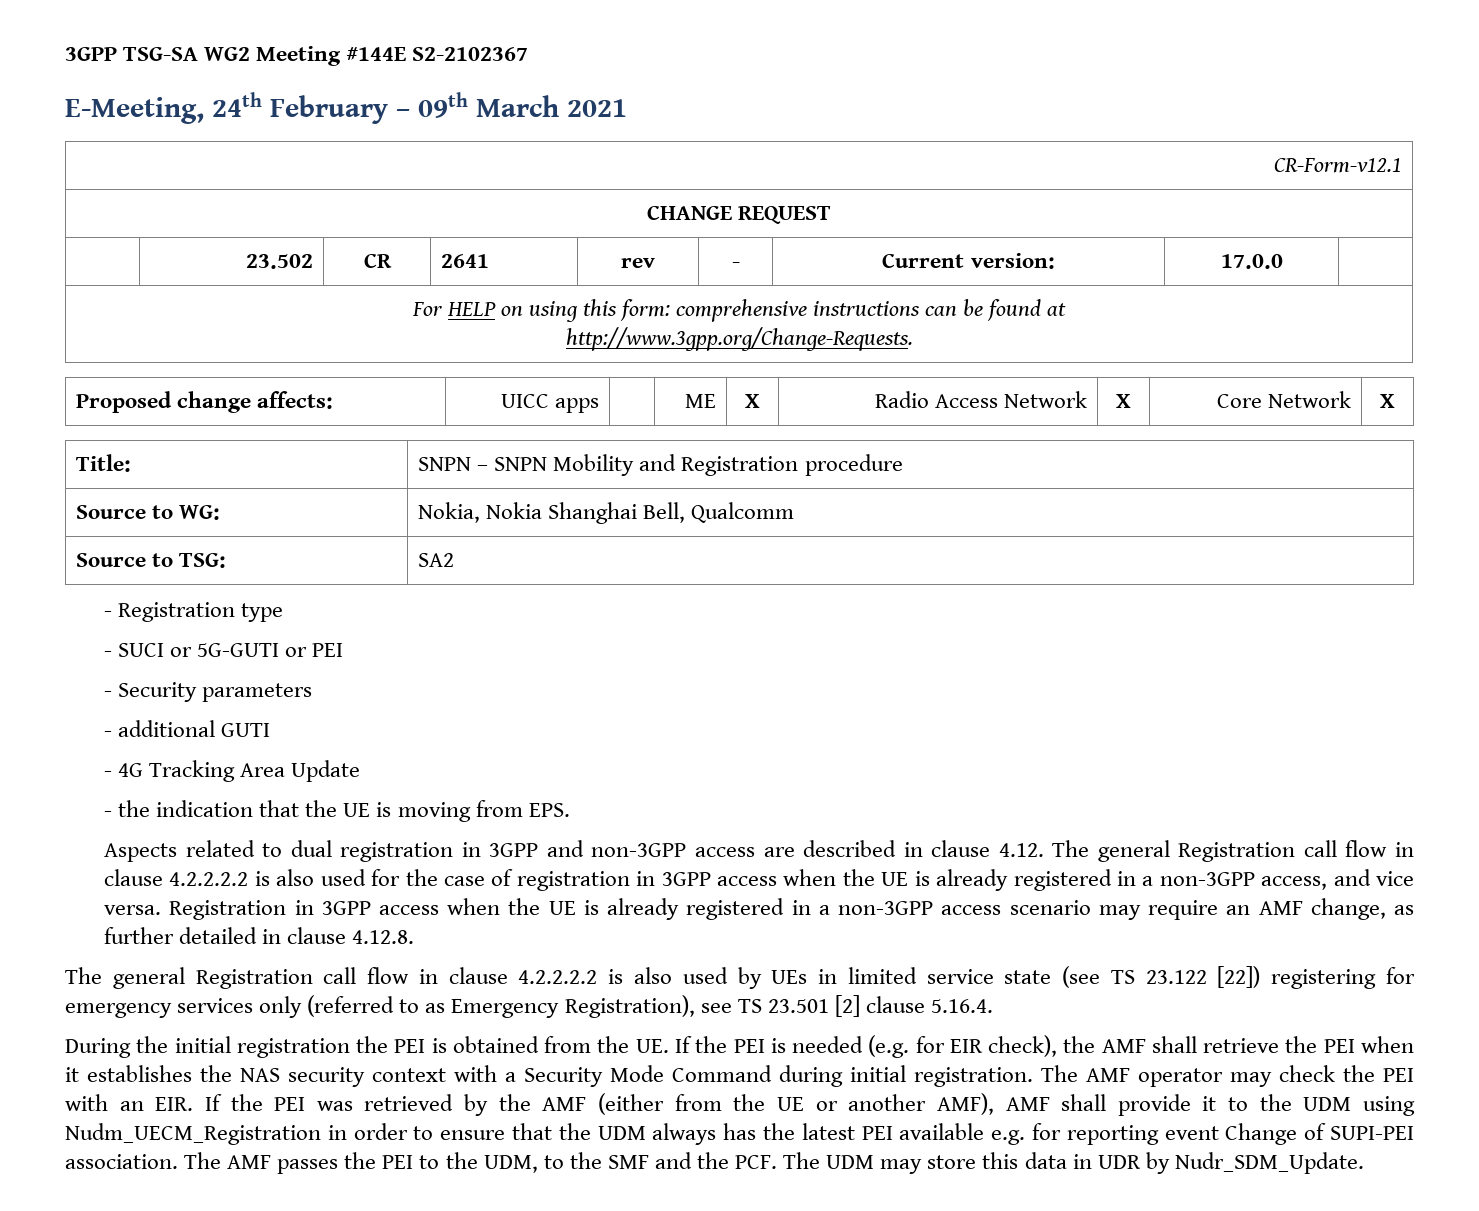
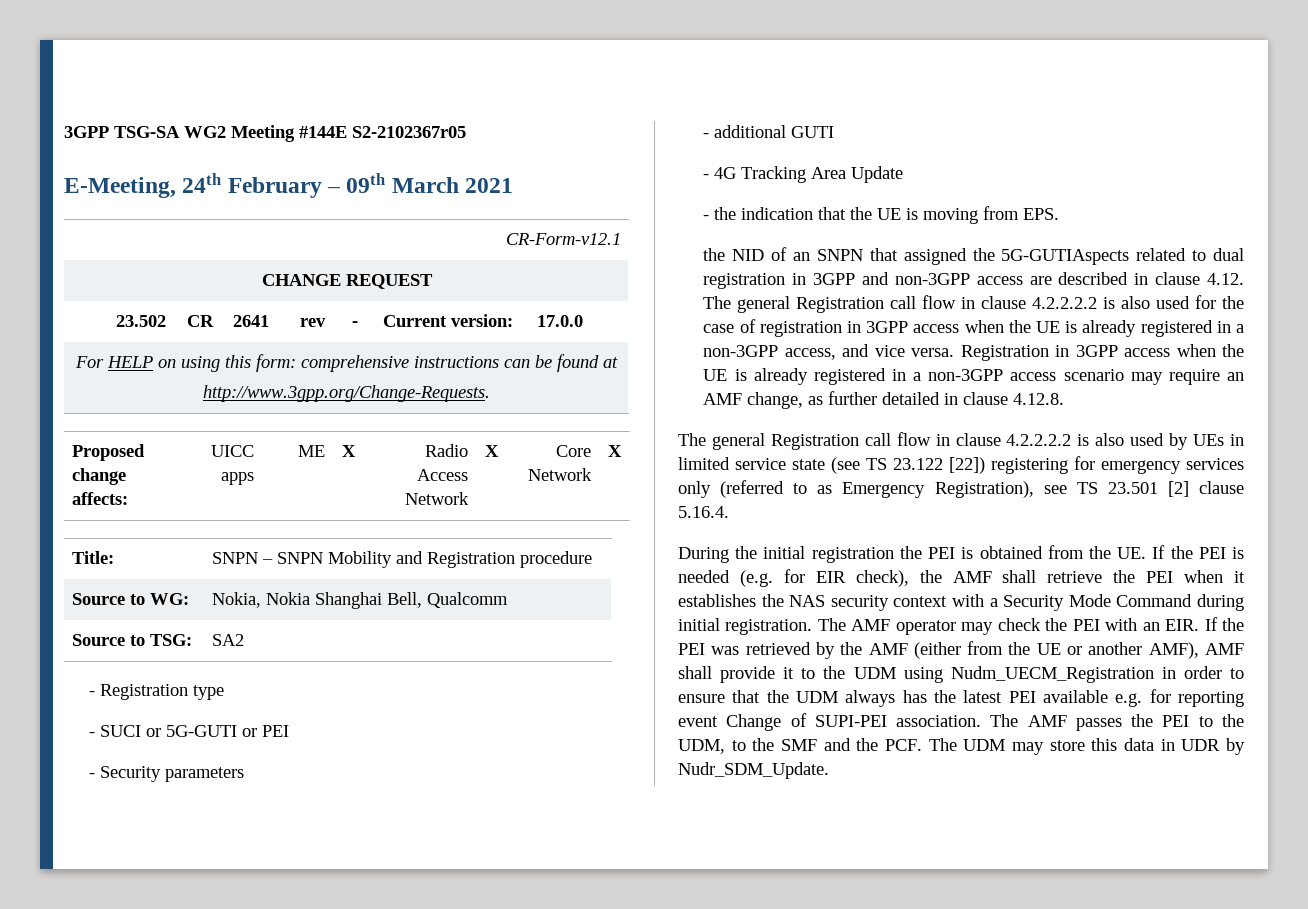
- 3GPP TSG-SA WG2 Meeting #144E S2-2102367
+ 3GPP TSG-SA WG2 Meeting #144E S2-2102367r05
- Aspects related to dual registration in 3GPP and non-3GPP access are described in clause 4.12. The general Registration call flow in clause 4.2.2.2.2 is also used for the case of registration in 3GPP access when the UE is already registered in a non-3GPP access, and vice versa.
+ the NID of an SNPN that assigned the 5G-GUTIAspects related to dual registration in 3GPP and non-3GPP access are described in clause 4.12. The general Registration call flow in clause 4.2.2.2.2 is also used for the case of registration in 3GPP access when the UE is already registered in a non-3GPP access, and vice versa.

